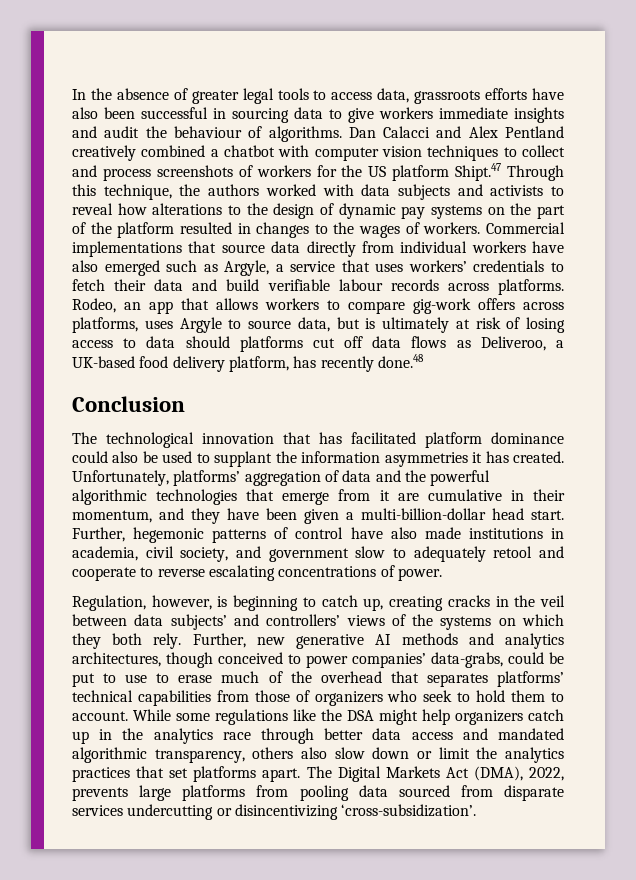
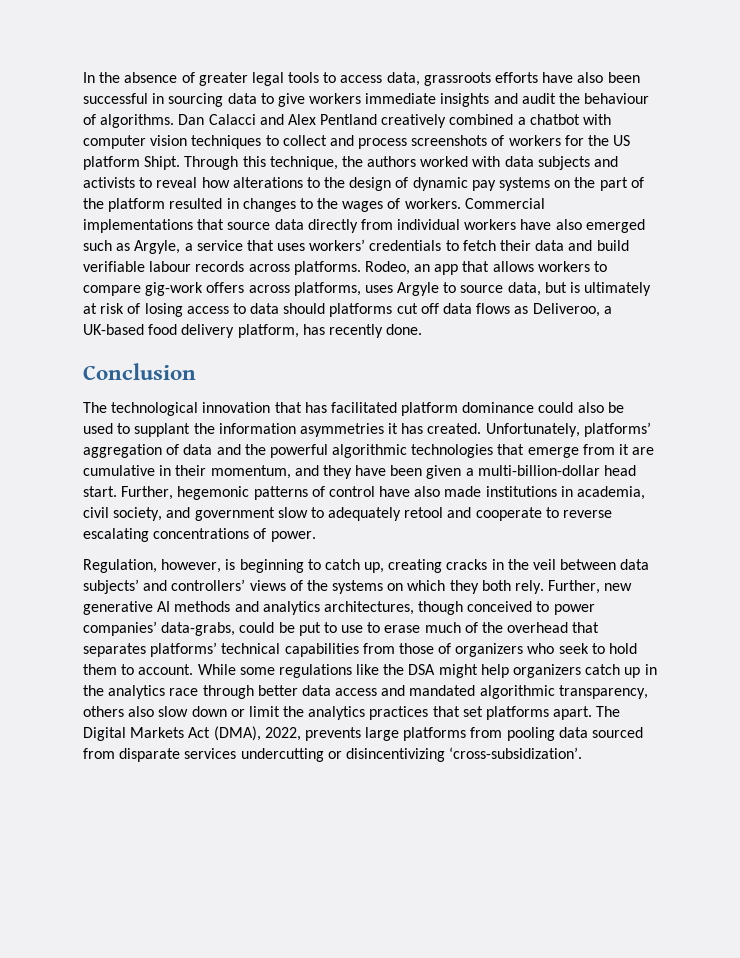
- Dan Calacci and Alex Pentland creatively combined a chatbot with computer vision techniques to collect and process screenshots of workers for the US platform Shipt.47 Through this technique, the authors worked with data subjects and activists to reveal how alterations to the design of dynamic pay systems on the part of the platform resulted in changes to the wages of workers.
+ Dan Calacci and Alex Pentland creatively combined a chatbot with computer vision techniques to collect and process screenshots of workers for the US platform Shipt. Through this technique, the authors worked with data subjects and activists to reveal how alterations to the design of dynamic pay systems on the part of the platform resulted in changes to the wages of workers.
- Rodeo, an app that allows workers to compare gig-work offers across platforms, uses Argyle to source data, but is ultimately at risk of losing access to data should platforms cut off data flows as Deliveroo, a UK-based food delivery platform, has recently done.48
+ Rodeo, an app that allows workers to compare gig-work offers across platforms, uses Argyle to source data, but is ultimately at risk of losing access to data should platforms cut off data flows as Deliveroo, a UK-based food delivery platform, has recently done.

